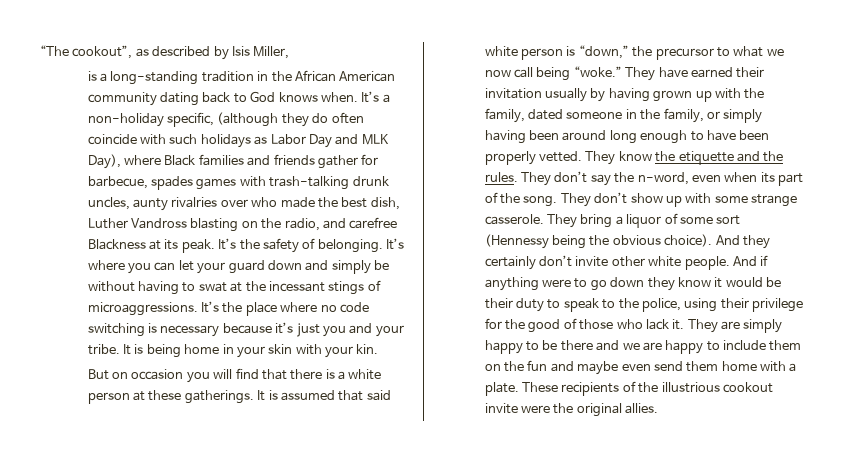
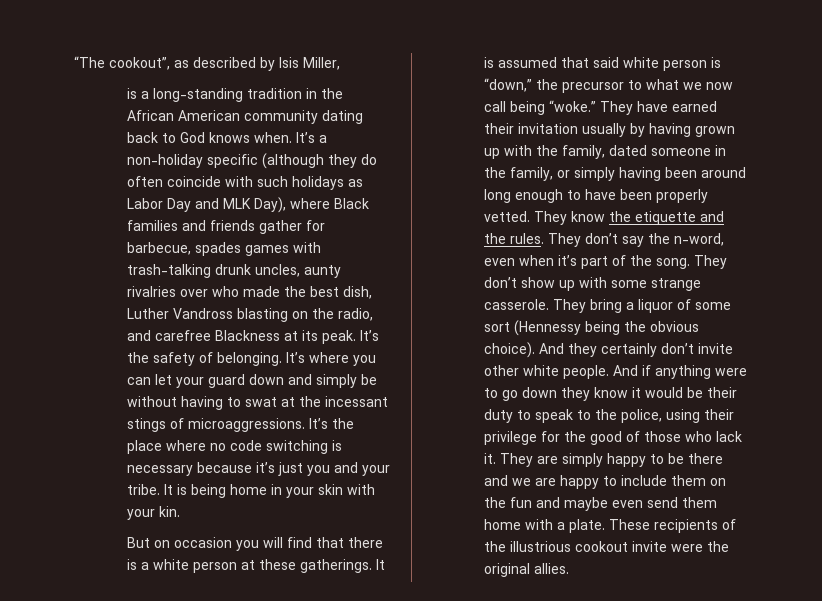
- It’s a non-holiday specific, (although they do often coincide with such holidays as Labor Day and MLK Day), where Black families and friends gather for barbecue, spades games with trash-talking drunk uncles, aunty rivalries over who made the best dish, Luther Vandross blasting on the radio, and carefree Blackness at its peak.
+ It’s a non-holiday specific (although they do often coincide with such holidays as Labor Day and MLK Day), where Black families and friends gather for barbecue, spades games with trash-talking drunk uncles, aunty rivalries over who made the best dish, Luther Vandross blasting on the radio, and carefree Blackness at its peak.
- They don’t say the n-word, even when its part of the song.
+ They don’t say the n-word, even when it’s part of the song.

